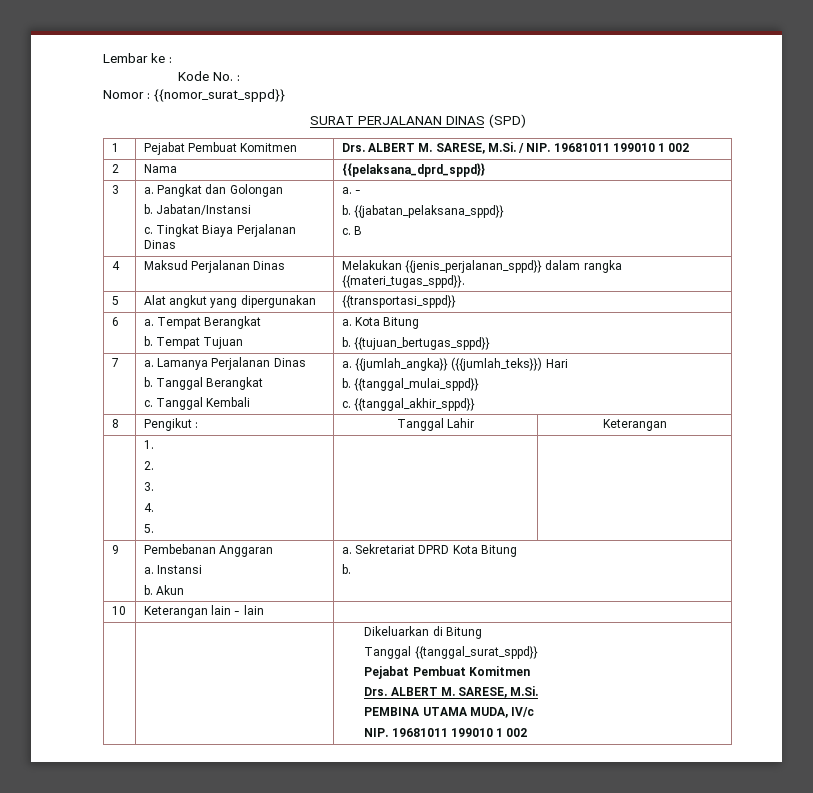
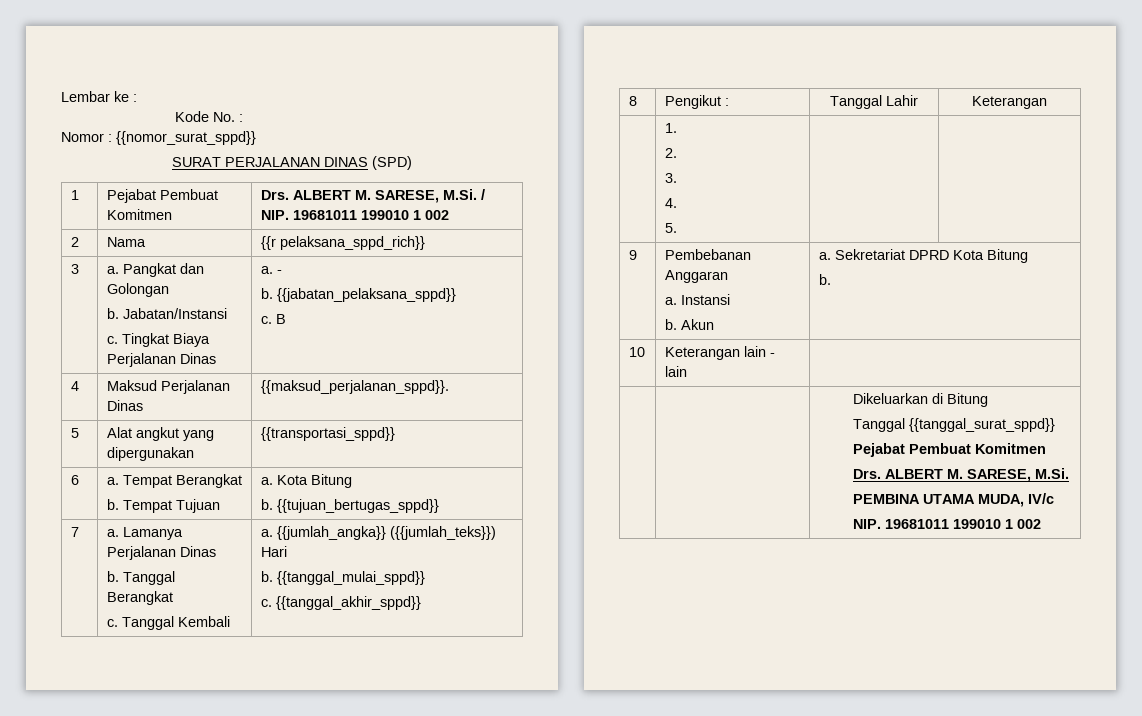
- 2 | Nama | {{pelaksana_dprd_sppd}}
+ 2 | Nama | {{r pelaksana_sppd_rich}}
- 4 | Maksud Perjalanan Dinas | Melakukan {{jenis_perjalanan_sppd}} dalam rangka {{materi_tugas_sppd}}.
+ 4 | Maksud Perjalanan Dinas | {{maksud_perjalanan_sppd}}.

